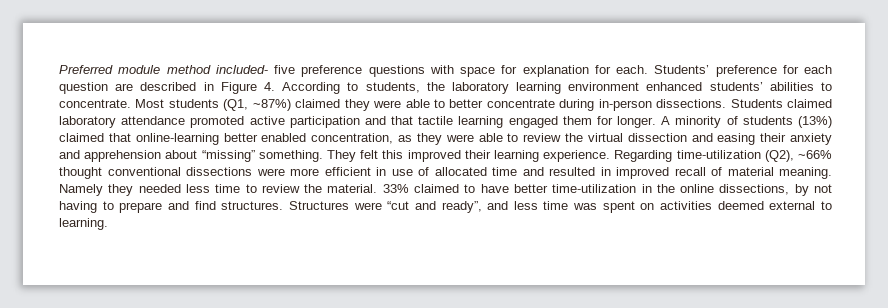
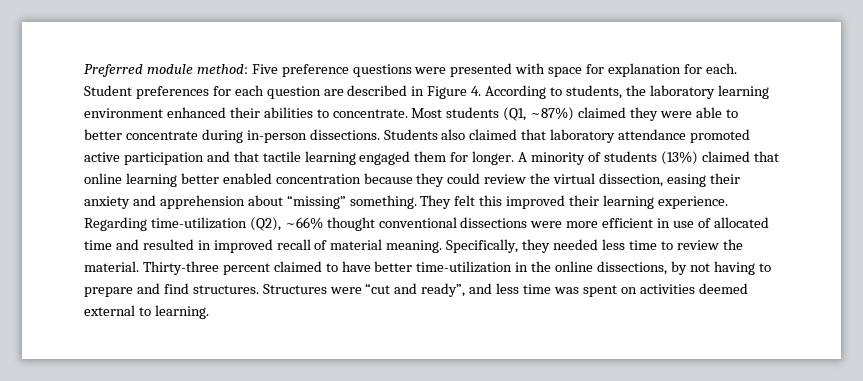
- Preferred module method included- five preference questions with space for explanation for each.
+ Preferred module method: Five preference questions were presented with space for explanation for each.
- Students’ preference for each question are described in Figure 4. According to students, the laboratory learning environment enhanced students’ abilities to concentrate.
+ Student preferences for each question are described in Figure 4. According to students, the laboratory learning environment enhanced their abilities to concentrate.
- Students claimed laboratory attendance promoted active participation and that tactile learning engaged them for longer.
+ Students also claimed that laboratory attendance promoted active participation and that tactile learning engaged them for longer.
- A minority of students (13%) claimed that online-learning better enabled concentration, as they were able to review the virtual dissection and easing their anxiety and apprehension about “missing” something.
+ A minority of students (13%) claimed that online learning better enabled concentration because they could review the virtual dissection, easing their anxiety and apprehension about “missing” something.
- Namely they needed less time to review the material.
+ Specifically, they needed less time to review the material.
- 33% claimed to have better time-utilization in the online dissections, by not having to prepare and find structures.
+ Thirty-three percent claimed to have better time-utilization in the online dissections, by not having to prepare and find structures.

